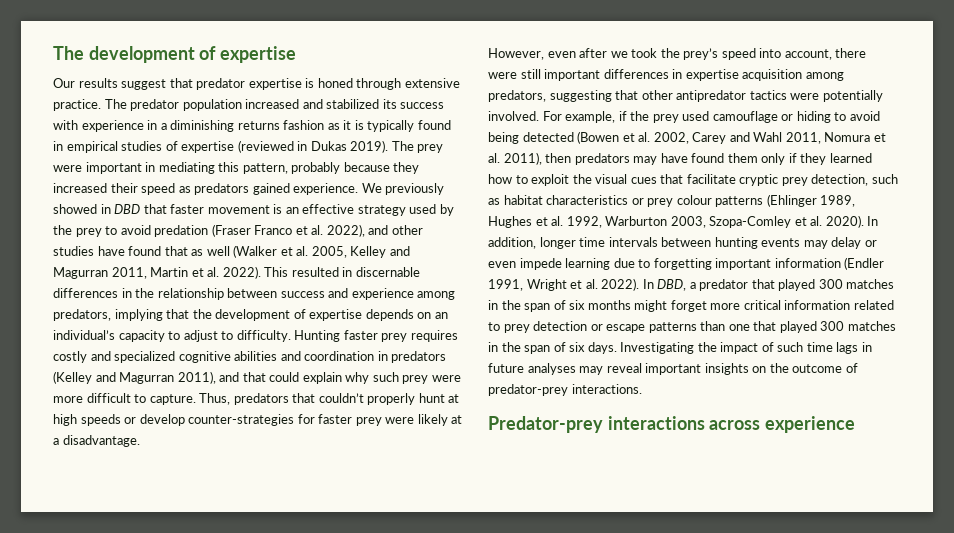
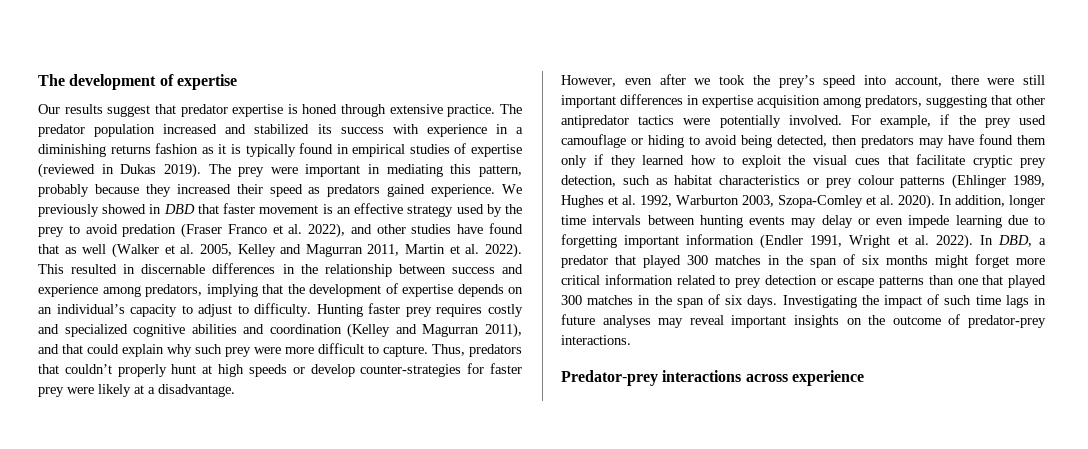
- Hunting faster prey requires costly and specialized cognitive abilities and coordination in predators (Kelley and Magurran 2011), and that could explain why such prey were more difficult to capture.
+ Hunting faster prey requires costly and specialized cognitive abilities and coordination (Kelley and Magurran 2011), and that could explain why such prey were more difficult to capture.
- For example, if the prey used camouflage or hiding to avoid being detected (Bowen et al. 2002, Carey and Wahl 2011, Nomura et al. 2011), then predators may have found them only if they learned how to exploit the visual cues that facilitate cryptic prey detection, such as habitat characteristics or prey colour patterns (Ehlinger 1989, Hughes et al. 1992, Warburton 2003, Szopa-Comley et al. 2020).
+ For example, if the prey used camouflage or hiding to avoid being detected, then predators may have found them only if they learned how to exploit the visual cues that facilitate cryptic prey detection, such as habitat characteristics or prey colour patterns (Ehlinger 1989, Hughes et al. 1992, Warburton 2003, Szopa-Comley et al. 2020).

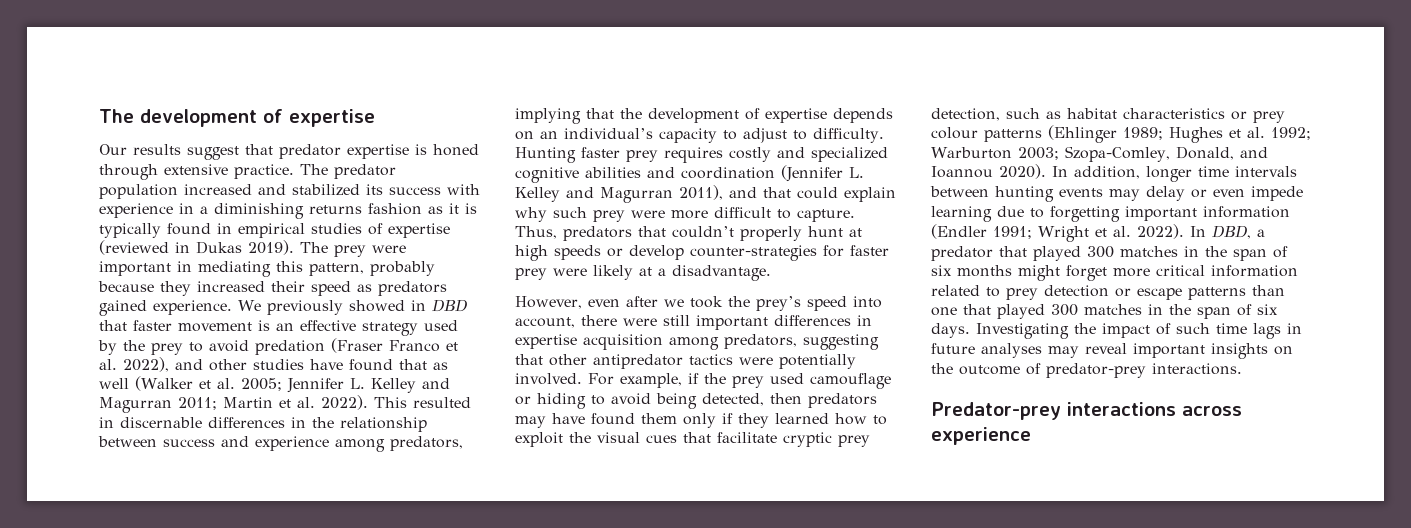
- We previously showed in DBD that faster movement is an effective strategy used by the prey to avoid predation (Fraser Franco et al. 2022), and other studies have found that as well (Walker et al. 2005, Kelley and Magurran 2011, Martin et al. 2022).
+ We previously showed in DBD that faster movement is an effective strategy used by the prey to avoid predation (Fraser Franco et al. 2022), and other studies have found that as well (Walker et al. 2005; Jennifer L. Kelley and Magurran 2011; Martin et al. 2022).
- Hunting faster prey requires costly and specialized cognitive abilities and coordination (Kelley and Magurran 2011), and that could explain why such prey were more difficult to capture.
+ Hunting faster prey requires costly and specialized cognitive abilities and coordination (Jennifer L. Kelley and Magurran 2011), and that could explain why such prey were more difficult to capture.
- For example, if the prey used camouflage or hiding to avoid being detected, then predators may have found them only if they learned how to exploit the visual cues that facilitate cryptic prey detection, such as habitat characteristics or prey colour patterns (Ehlinger 1989, Hughes et al. 1992, Warburton 2003, Szopa-Comley et al. 2020).
+ For example, if the prey used camouflage or hiding to avoid being detected, then predators may have found them only if they learned how to exploit the visual cues that facilitate cryptic prey detection, such as habitat characteristics or prey colour patterns (Ehlinger 1989; Hughes et al. 1992; Warburton 2003; Szopa-Comley, Donald, and Ioannou 2020).
- In addition, longer time intervals between hunting events may delay or even impede learning due to forgetting important information (Endler 1991, Wright et al. 2022).
+ In addition, longer time intervals between hunting events may delay or even impede learning due to forgetting important information (Endler 1991; Wright et al. 2022).

